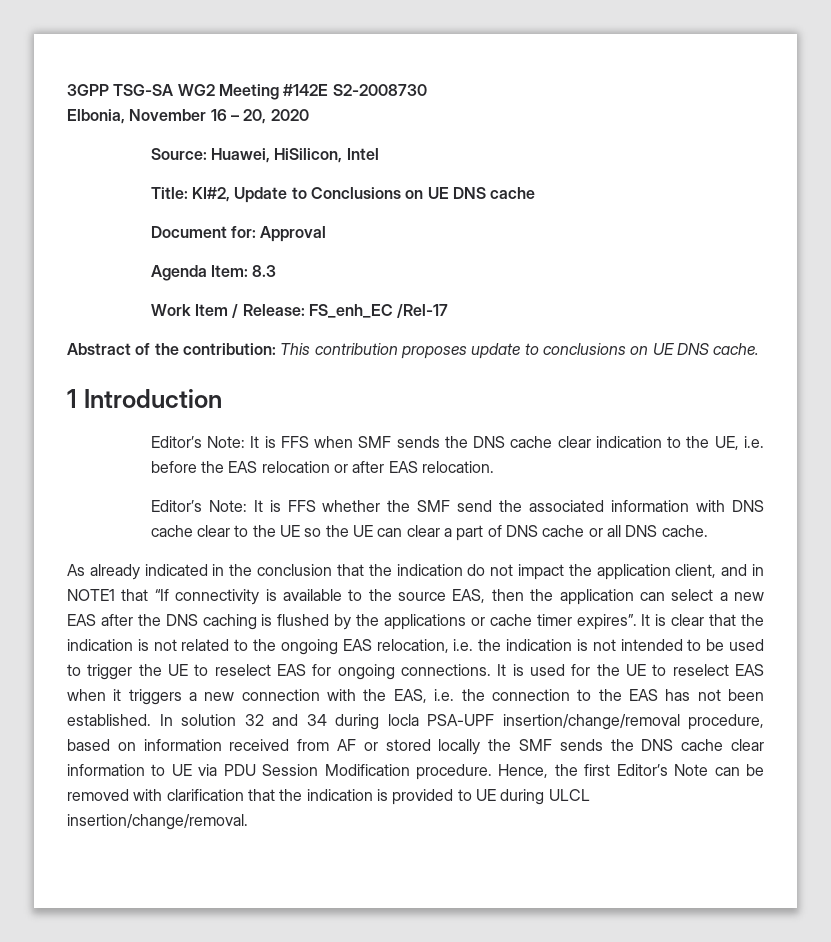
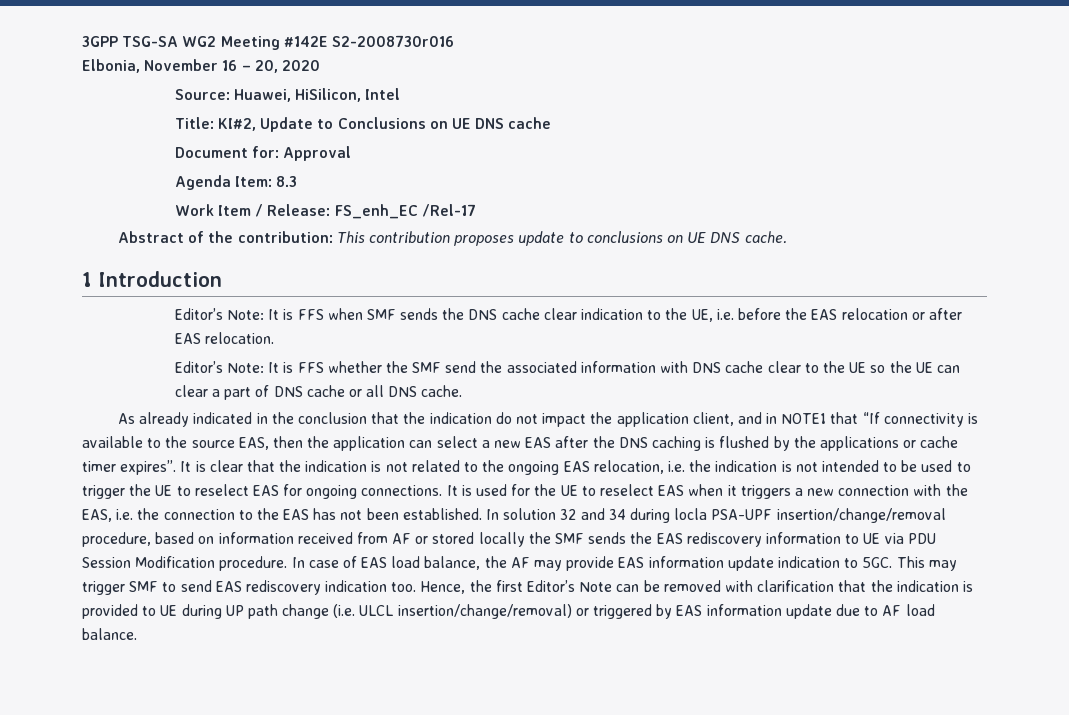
- 3GPP TSG-SA WG2 Meeting #142E S2-2008730
+ 3GPP TSG-SA WG2 Meeting #142E S2-2008730r016
- In solution 32 and 34 during locla PSA-UPF insertion/change/removal procedure, based on information received from AF or stored locally the SMF sends the DNS cache clear information to UE via PDU Session Modification procedure.
+ In solution 32 and 34 during locla PSA-UPF insertion/change/removal procedure, based on information received from AF or stored locally the SMF sends the EAS rediscovery information to UE via PDU Session Modification procedure.
+ In case of EAS load balance, the AF may provide EAS information update indication to 5GC. This may trigger SMF to send EAS rediscovery indication too.
- Hence, the first Editor’s Note can be removed with clarification that the indication is provided to UE during ULCL insertion/change/removal.
+ Hence, the first Editor’s Note can be removed with clarification that the indication is provided to UE during UP path change (i.e. ULCL insertion/change/removal) or triggered by EAS information update due to AF load balance.

